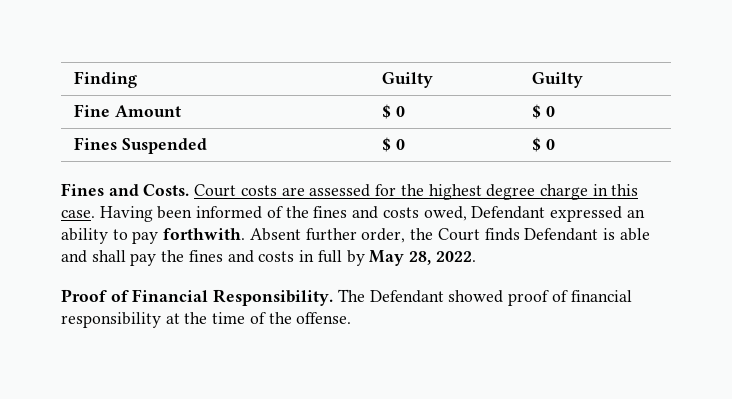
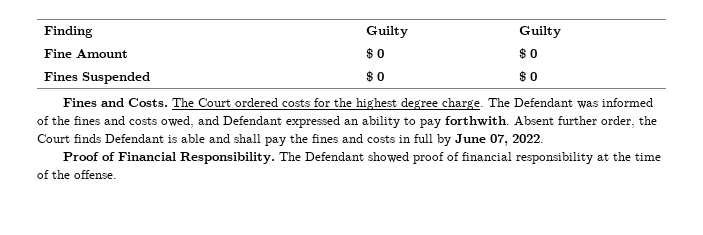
- Court costs are assessed for the highest degree charge in this case. Having been informed of the fines and costs owed, Defendant expressed an ability to pay forthwith.
+ The Court ordered costs for the highest degree charge. The Defendant was informed of the fines and costs owed, and Defendant expressed an ability to pay forthwith.
- Absent further order, the Court finds Defendant is able and shall pay the fines and costs in full by May 28, 2022.
+ Absent further order, the Court finds Defendant is able and shall pay the fines and costs in full by June 07, 2022.

